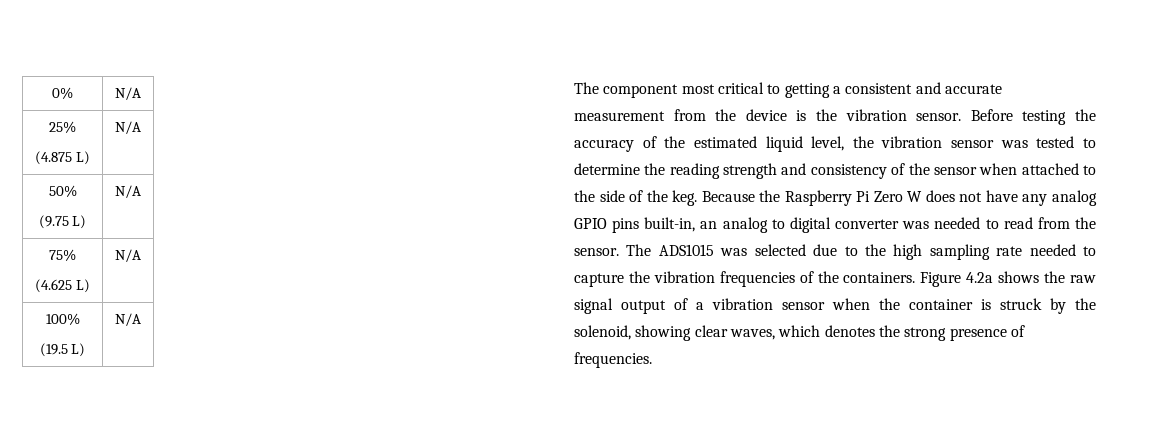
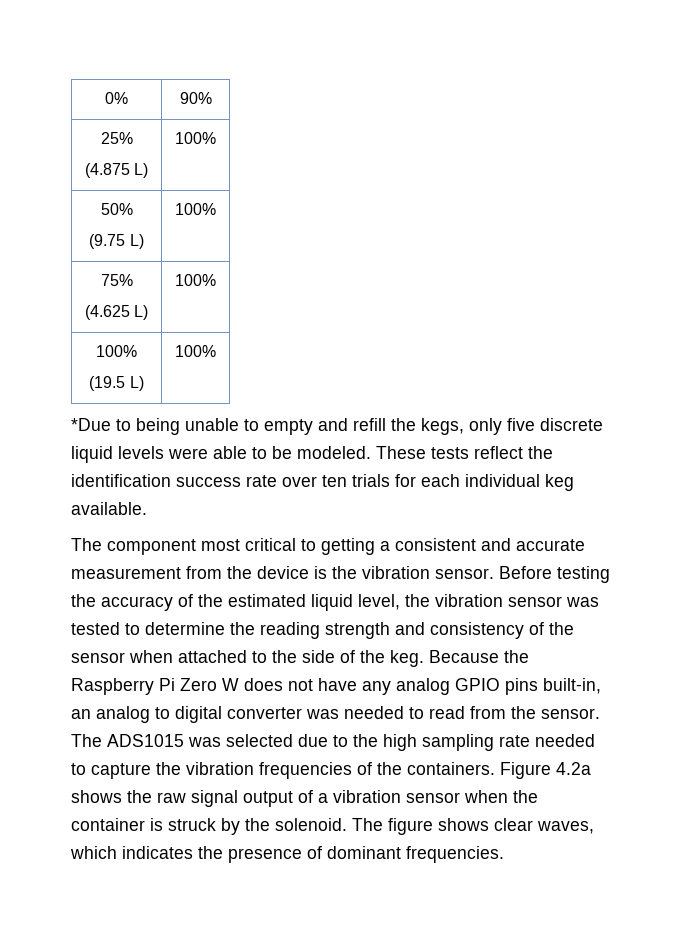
- 0% | N/A
+ 0% | 90%
  25%
- (4.875 L) | N/A
+ (4.875 L) | 100%
  50%
- (9.75 L) | N/A
+ (9.75 L) | 100%
  75%
- (4.625 L) | N/A
+ (4.625 L) | 100%
  100%
- (19.5 L) | N/A
+ (19.5 L) | 100%
+ *Due to being unable to empty and refill the kegs, only five discrete liquid levels were able to be modeled. These tests reflect the identification success rate over ten trials for each individual keg available.
- Figure 4.2a shows the raw signal output of a vibration sensor when the container is struck by the solenoid, showing clear waves, which denotes the strong presence of frequencies.
+ Figure 4.2a shows the raw signal output of a vibration sensor when the container is struck by the solenoid. The figure shows clear waves, which indicates the presence of dominant frequencies.

